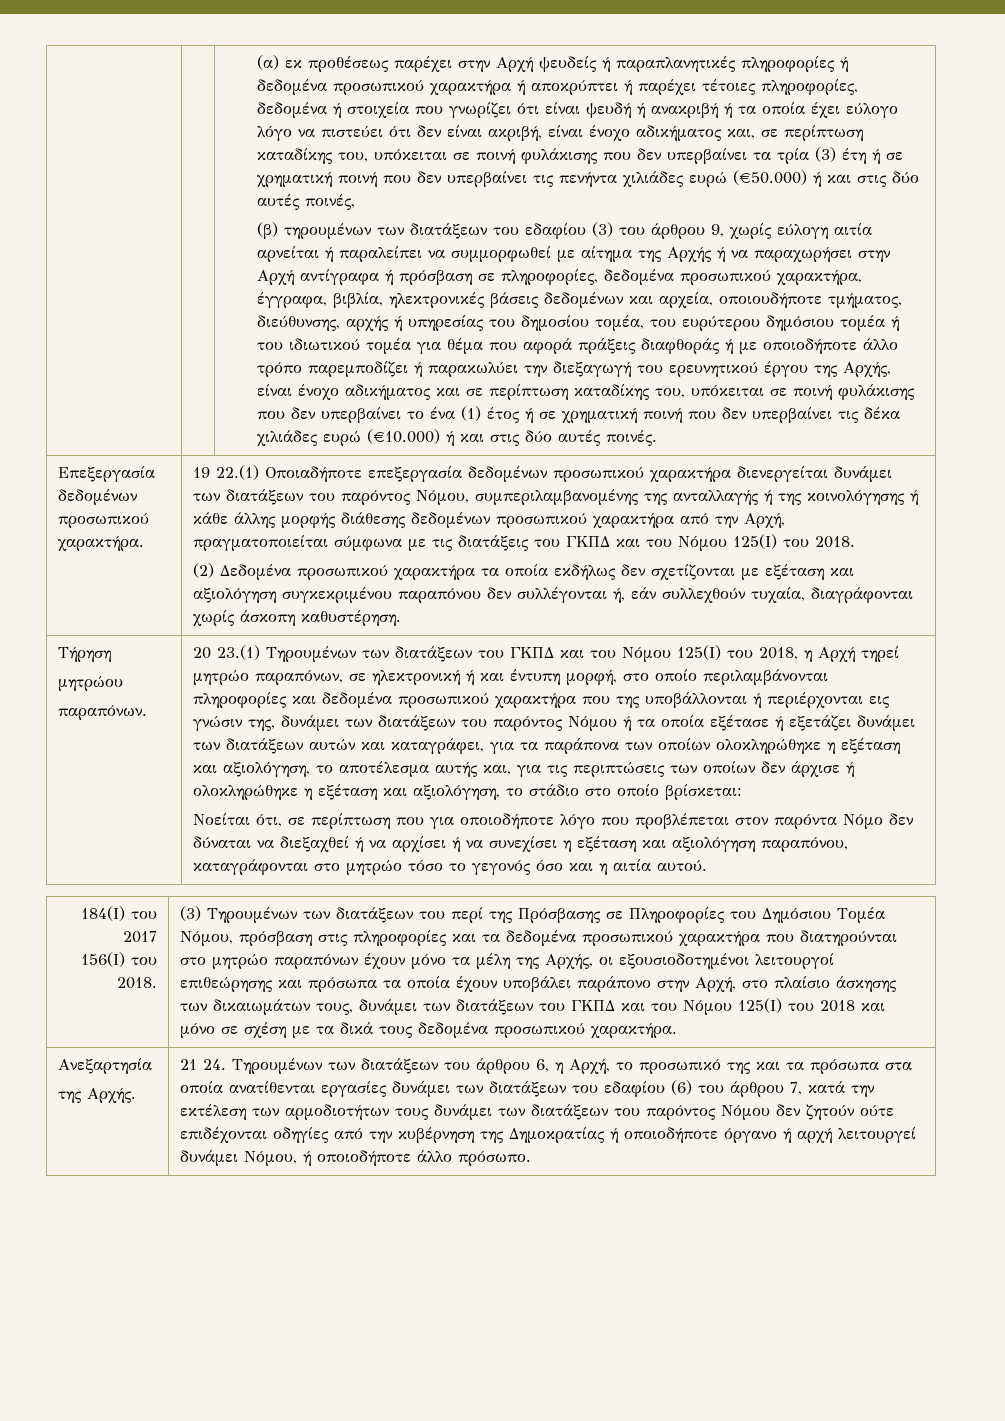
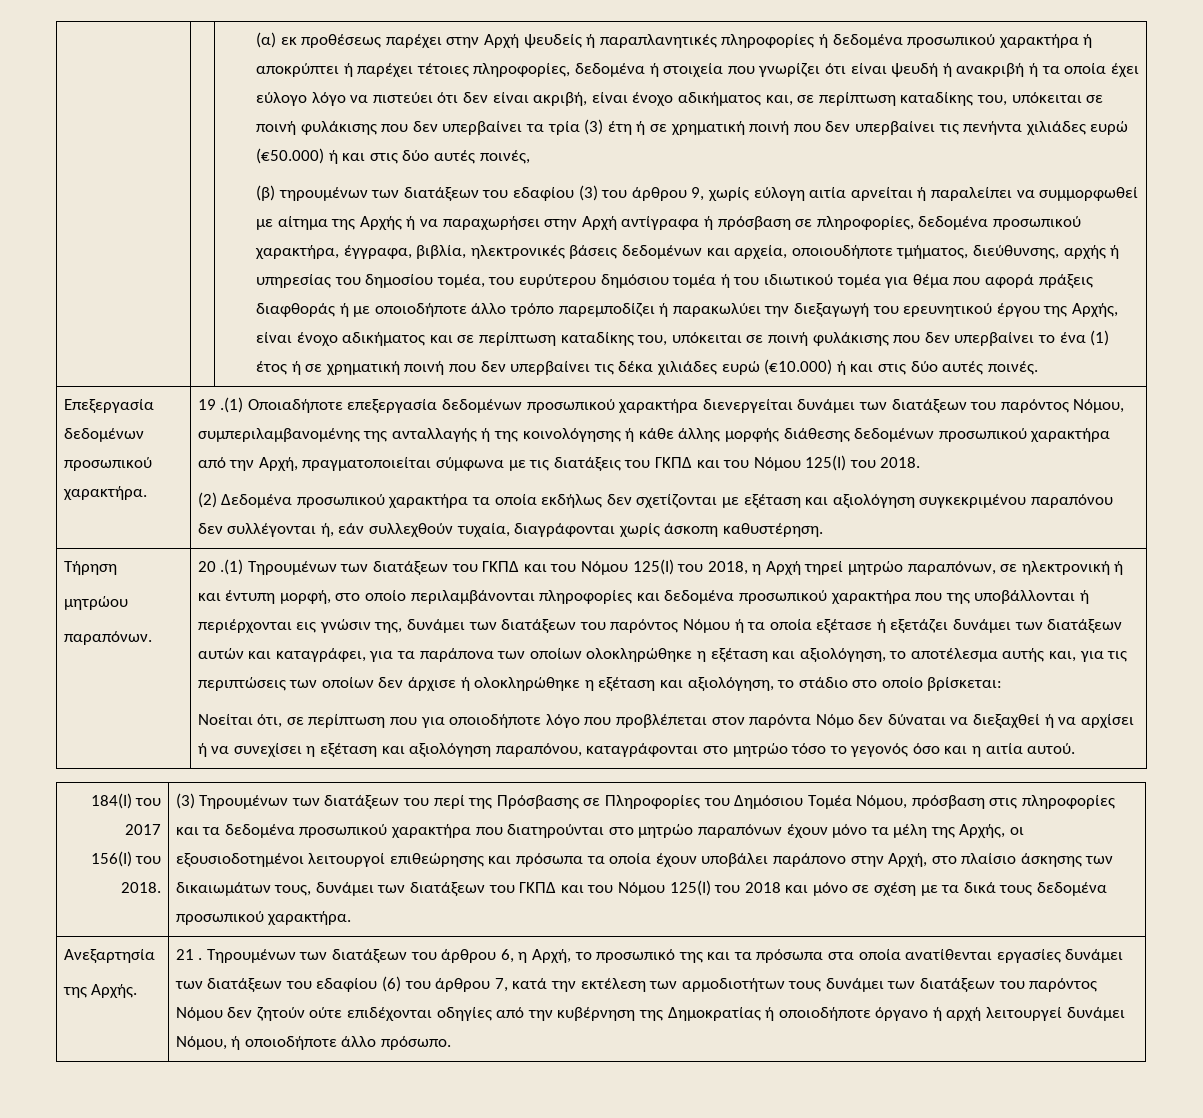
- 19 22.(1) Οποιαδήποτε επεξεργασία δεδομένων προσωπικού χαρακτήρα διενεργείται δυνάμει των διατάξεων του παρόντος Νόμου, συμπεριλαμβανομένης της ανταλλαγής ή της κοινολόγησης ή κάθε άλλης μορφής διάθεσης δεδομένων προσωπικού χαρακτήρα από την Αρχή, πραγματοποιείται σύμφωνα με τις διατάξεις του ΓΚΠΔ και του Νόμου 125(Ι) του 2018.
+ 19 .(1) Οποιαδήποτε επεξεργασία δεδομένων προσωπικού χαρακτήρα διενεργείται δυνάμει των διατάξεων του παρόντος Νόμου, συμπεριλαμβανομένης της ανταλλαγής ή της κοινολόγησης ή κάθε άλλης μορφής διάθεσης δεδομένων προσωπικού χαρακτήρα από την Αρχή, πραγματοποιείται σύμφωνα με τις διατάξεις του ΓΚΠΔ και του Νόμου 125(Ι) του 2018.
- 20 23.(1) Τηρουμένων των διατάξεων του ΓΚΠΔ και του Νόμου 125(Ι) του 2018, η Αρχή τηρεί μητρώο παραπόνων, σε ηλεκτρονική ή και έντυπη μορφή, στο οποίο περιλαμβάνονται πληροφορίες και δεδομένα προσωπικού χαρακτήρα που της υποβάλλονται ή περιέρχονται εις γνώσιν της, δυνάμει των διατάξεων του παρόντος Νόμου ή τα οποία εξέτασε ή εξετάζει δυνάμει των διατάξεων αυτών και καταγράφει, για τα παράπονα των οποίων ολοκληρώθηκε η εξέταση και αξιολόγηση, το αποτέλεσμα αυτής και, για τις περιπτώσεις των οποίων δεν άρχισε ή ολοκληρώθηκε η εξέταση και αξιολόγηση, το στάδιο στο οποίο βρίσκεται:
+ 20 .(1) Τηρουμένων των διατάξεων του ΓΚΠΔ και του Νόμου 125(Ι) του 2018, η Αρχή τηρεί μητρώο παραπόνων, σε ηλεκτρονική ή και έντυπη μορφή, στο οποίο περιλαμβάνονται πληροφορίες και δεδομένα προσωπικού χαρακτήρα που της υποβάλλονται ή περιέρχονται εις γνώσιν της, δυνάμει των διατάξεων του παρόντος Νόμου ή τα οποία εξέτασε ή εξετάζει δυνάμει των διατάξεων αυτών και καταγράφει, για τα παράπονα των οποίων ολοκληρώθηκε η εξέταση και αξιολόγηση, το αποτέλεσμα αυτής και, για τις περιπτώσεις των οποίων δεν άρχισε ή ολοκληρώθηκε η εξέταση και αξιολόγηση, το στάδιο στο οποίο βρίσκεται:
- 21 24. Τηρουμένων των διατάξεων του άρθρου 6, η Αρχή, το προσωπικό της και τα πρόσωπα στα οποία ανατίθενται εργασίες δυνάμει των διατάξεων του εδαφίου (6) του άρθρου 7, κατά την εκτέλεση των αρμοδιοτήτων τους δυνάμει των διατάξεων του παρόντος Νόμου δεν ζητούν ούτε επιδέχονται οδηγίες από την κυβέρνηση της Δημοκρατίας ή οποιοδήποτε όργανο ή αρχή λειτουργεί δυνάμει Νόμου, ή οποιοδήποτε άλλο πρόσωπο.
+ 21 . Τηρουμένων των διατάξεων του άρθρου 6, η Αρχή, το προσωπικό της και τα πρόσωπα στα οποία ανατίθενται εργασίες δυνάμει των διατάξεων του εδαφίου (6) του άρθρου 7, κατά την εκτέλεση των αρμοδιοτήτων τους δυνάμει των διατάξεων του παρόντος Νόμου δεν ζητούν ούτε επιδέχονται οδηγίες από την κυβέρνηση της Δημοκρατίας ή οποιοδήποτε όργανο ή αρχή λειτουργεί δυνάμει Νόμου, ή οποιοδήποτε άλλο πρόσωπο.

